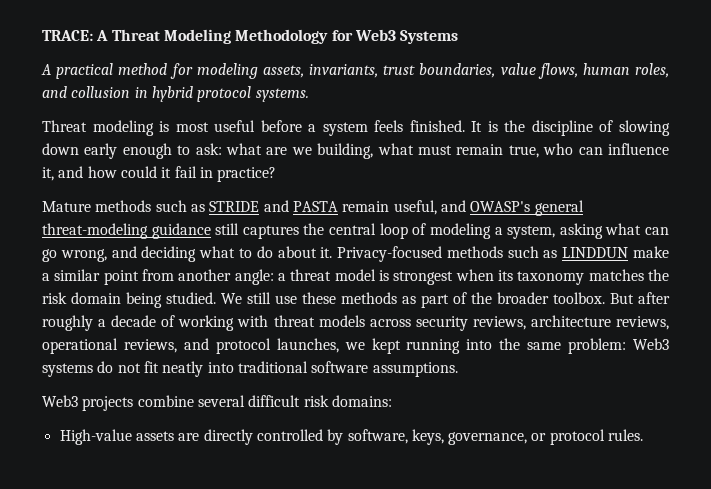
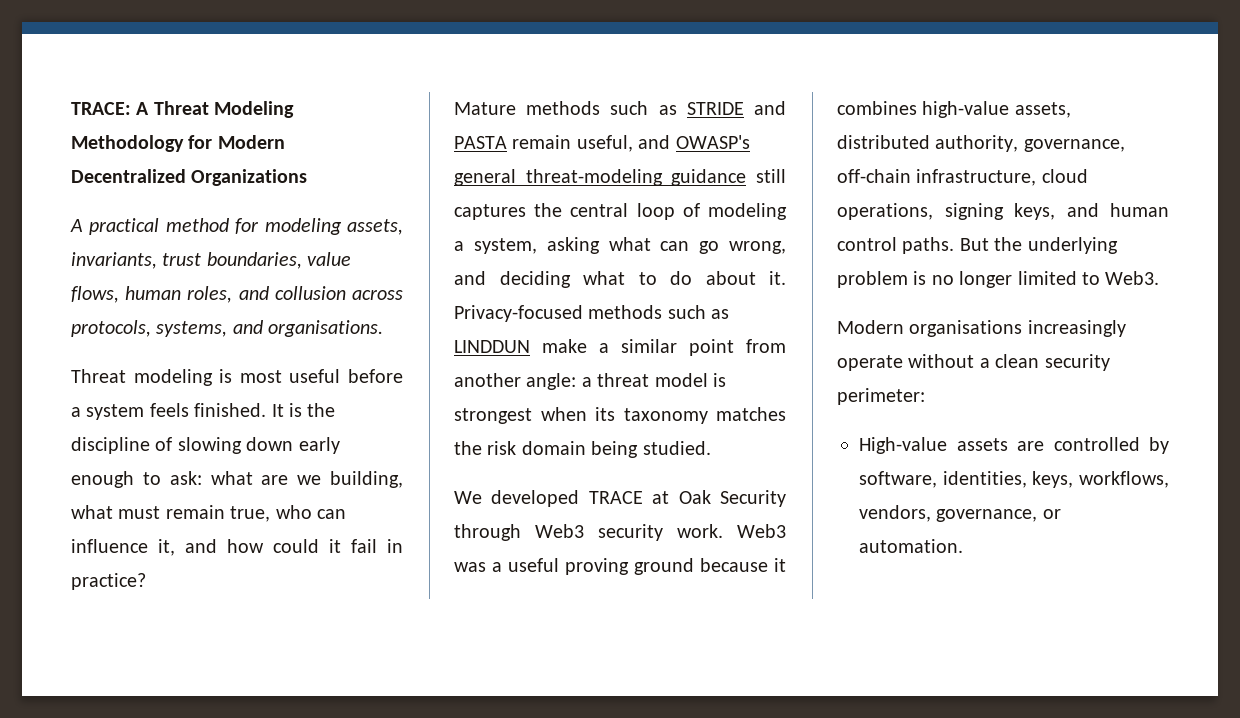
- TRACE: A Threat Modeling Methodology for Web3 Systems
+ TRACE: A Threat Modeling Methodology for Modern Decentralized Organizations
- A practical method for modeling assets, invariants, trust boundaries, value flows, human roles, and collusion in hybrid protocol systems.
+ A practical method for modeling assets, invariants, trust boundaries, value flows, human roles, and collusion across protocols, systems, and organisations.
- Privacy-focused methods such as LINDDUN make a similar point from another angle: a threat model is strongest when its taxonomy matches the risk domain being studied. We still use these methods as part of the broader toolbox. But after roughly a decade of working with threat models across security reviews, architecture reviews, operational reviews, and protocol launches, we kept running into the same problem: Web3 systems do not fit neatly into traditional software assumptions.
- Web3 projects combine several difficult risk domains:
+ Privacy-focused methods such as LINDDUN make a similar point from another angle: a threat model is strongest when its taxonomy matches the risk domain being studied.
+ We developed TRACE at Oak Security through Web3 security work. Web3 was a useful proving ground because it combines high-value assets, distributed authority, governance, off-chain infrastructure, cloud operations, signing keys, and human control paths. But the underlying problem is no longer limited to Web3.
+ Modern organisations increasingly operate without a clean security perimeter:
- High-value assets are directly controlled by software, keys, governance, or protocol rules.
+ High-value assets are controlled by software, identities, keys, workflows, vendors, governance, or automation.

